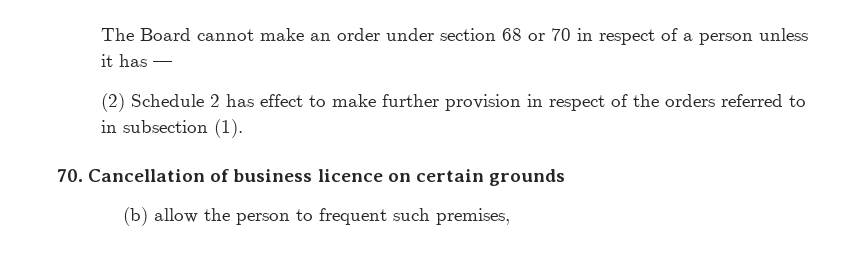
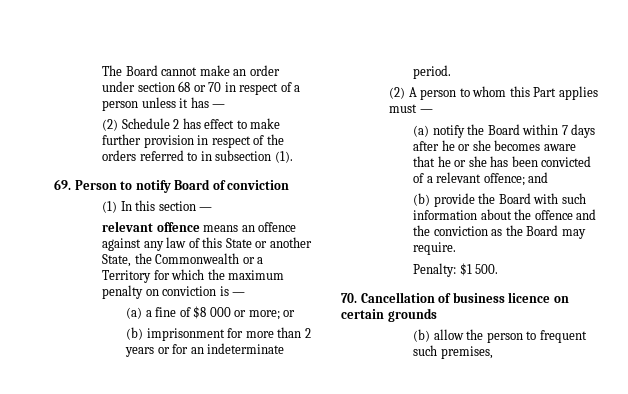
+ 69. Person to notify Board of conviction
+ (1) In this section —
+ relevant offence means an offence against any law of this State or another State, the Commonwealth or a Territory for which the maximum penalty on conviction is —
+ (a) a fine of $8 000 or more; or
+ (b) imprisonment for more than 2 years or for an indeterminate period.
+ (2) A person to whom this Part applies must —
+ (a) notify the Board within 7 days after he or she becomes aware that he or she has been convicted of a relevant offence; and
+ (b) provide the Board with such information about the offence and the conviction as the Board may require.
+ Penalty: $1 500.

